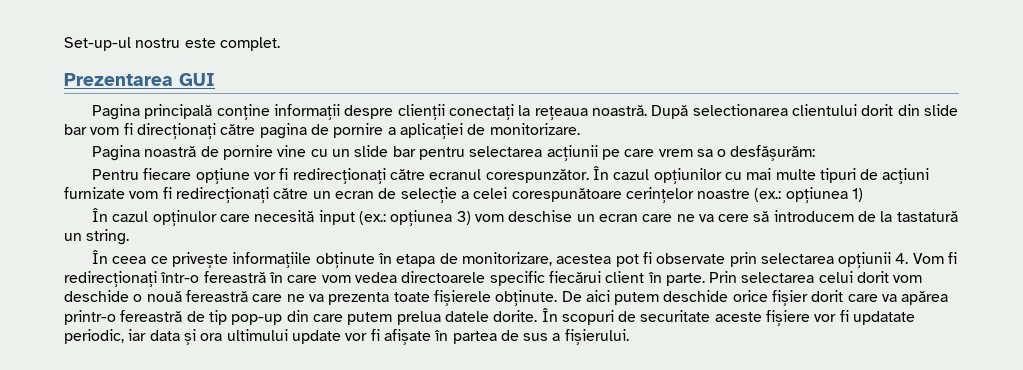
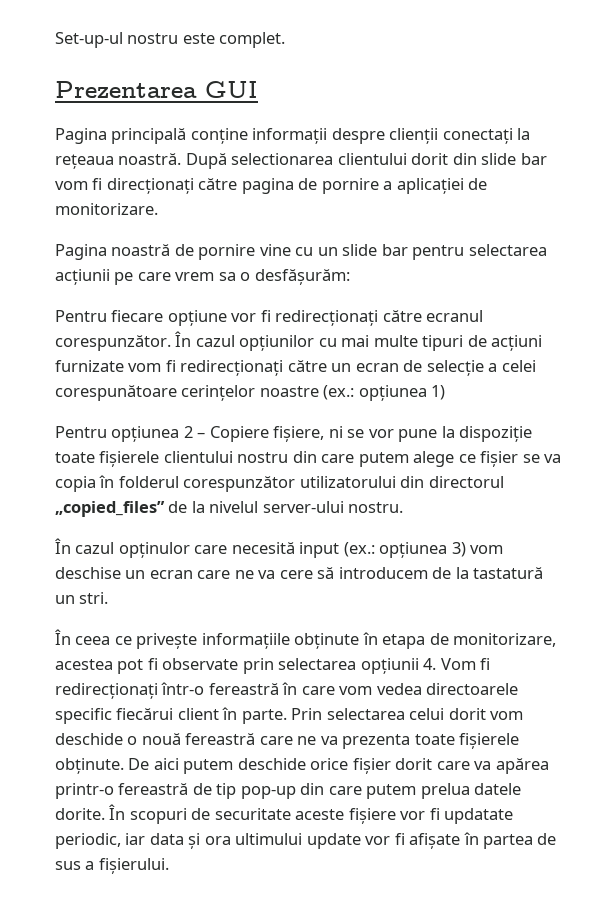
+ Pentru opțiunea 2 – Copiere fișiere, ni se vor pune la dispoziție toate fișierele clientului nostru din care putem alege ce fișier se va copia în folderul corespunzător utilizatorului din directorul „copied_files” de la nivelul server-ului nostru.
- În cazul opținulor care necesită input (ex.: opțiunea 3) vom deschise un ecran care ne va cere să introducem de la tastatură un string.
+ În cazul opținulor care necesită input (ex.: opțiunea 3) vom deschise un ecran care ne va cere să introducem de la tastatură un stri.

